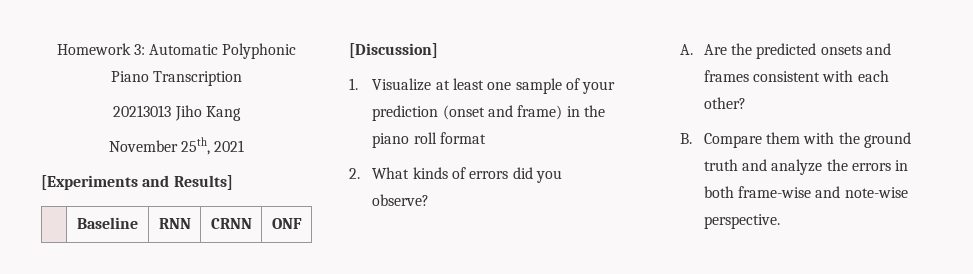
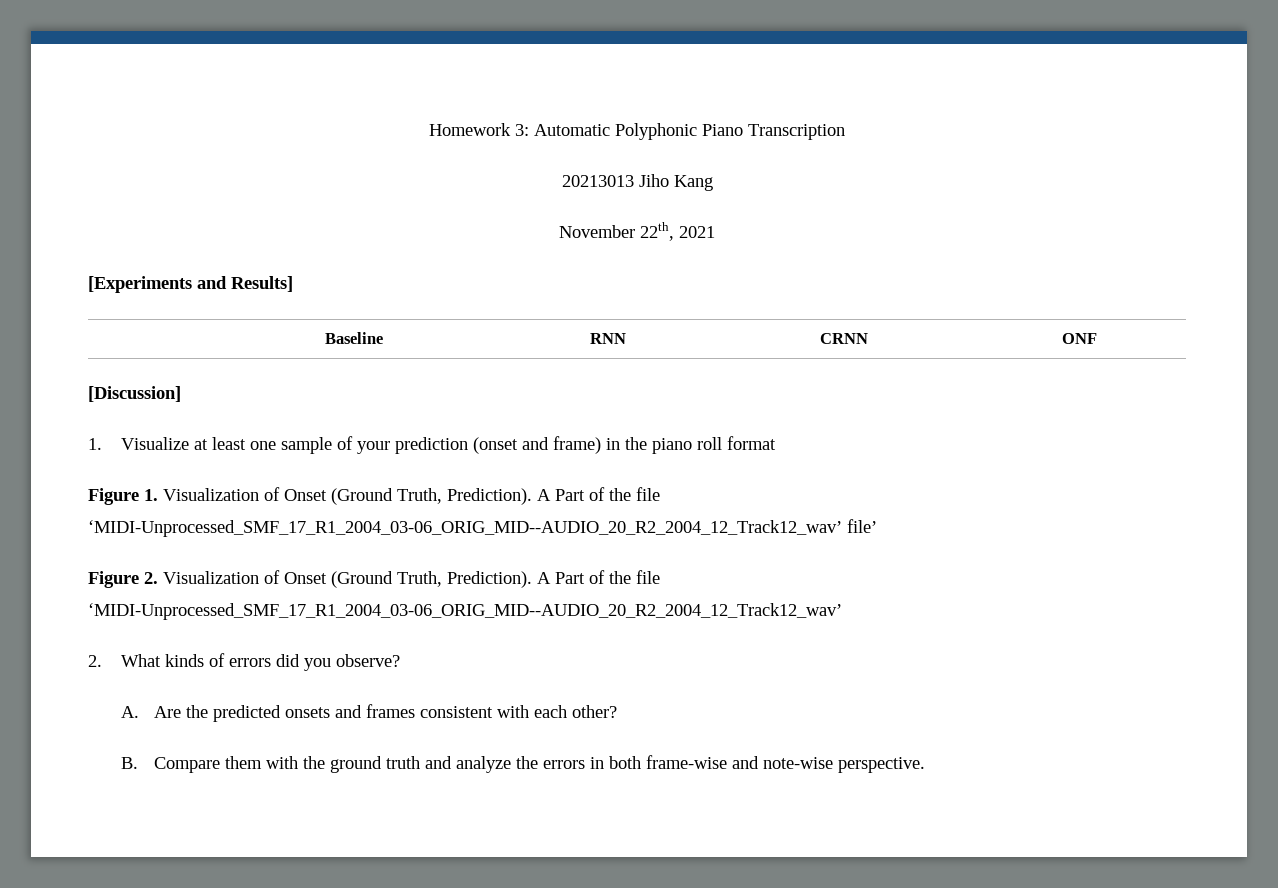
- November 25th, 2021
+ November 22th, 2021
+ Figure 1. Visualization of Onset (Ground Truth, Prediction). A Part of the file ‘MIDI-Unprocessed_SMF_17_R1_2004_03-06_ORIG_MID--AUDIO_20_R2_2004_12_Track12_wav’ file’
+ Figure 2. Visualization of Onset (Ground Truth, Prediction). A Part of the file ‘MIDI-Unprocessed_SMF_17_R1_2004_03-06_ORIG_MID--AUDIO_20_R2_2004_12_Track12_wav’

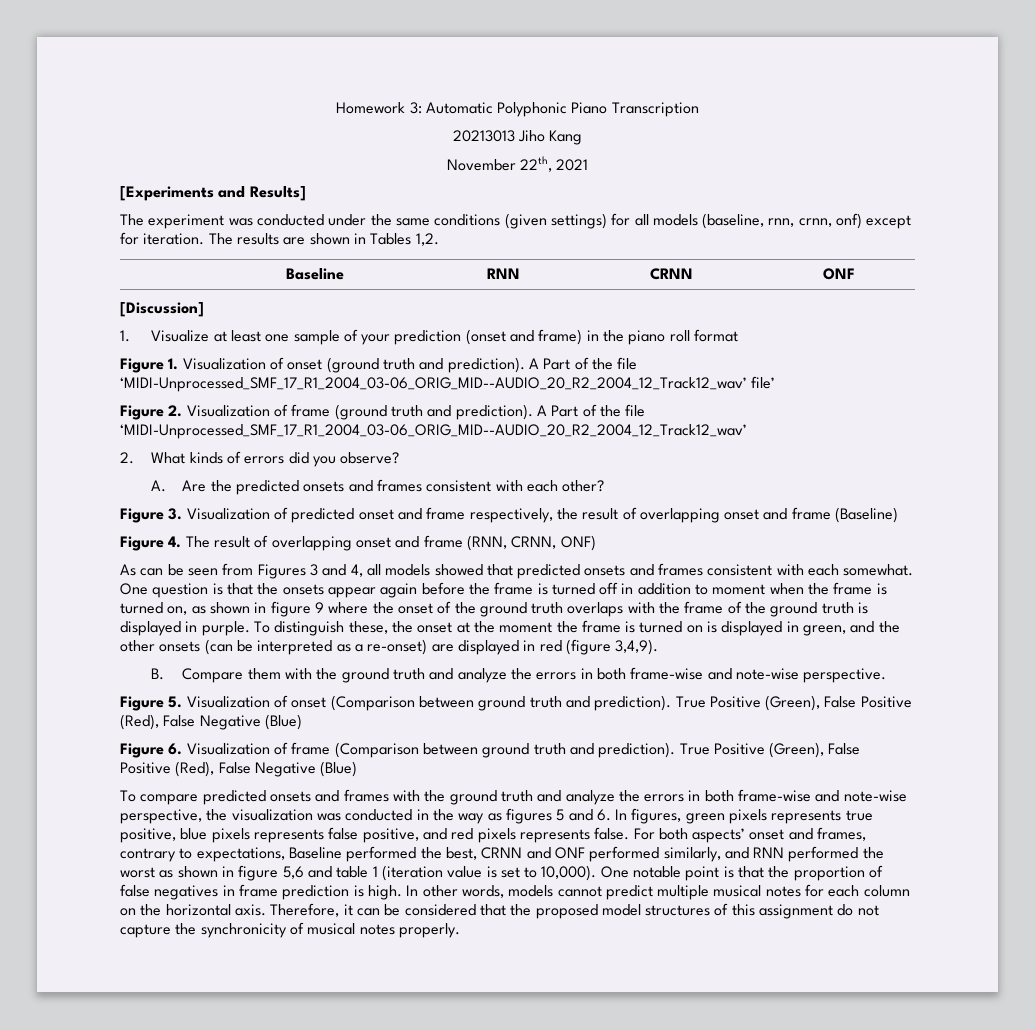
+ The experiment was conducted under the same conditions (given settings) for all models (baseline, rnn, crnn, onf) except for iteration. The results are shown in Tables 1,2.
- Figure 1. Visualization of Onset (Ground Truth, Prediction).
+ Figure 1. Visualization of onset (ground truth and prediction).
- Figure 2. Visualization of Onset (Ground Truth, Prediction).
+ Figure 2. Visualization of frame (ground truth and prediction).
+ Figure 3. Visualization of predicted onset and frame respectively, the result of overlapping onset and frame (Baseline)
+ Figure 4. The result of overlapping onset and frame (RNN, CRNN, ONF)
+ As can be seen from Figures 3 and 4, all models showed that predicted onsets and frames consistent with each somewhat. One question is that the onsets appear again before the frame is turned off in addition to moment when the frame is turned on, as shown in figure 9 where the onset of the ground truth overlaps with the frame of the ground truth is displayed in purple. To distinguish these, the onset at the moment the frame is turned on is displayed in green, and the other onsets (can be interpreted as a re-onset) are displayed in red (figure 3,4,9).
+ Figure 5. Visualization of onset (Comparison between ground truth and prediction). True Positive (Green), False Positive (Red), False Negative (Blue)
+ Figure 6. Visualization of frame (Comparison between ground truth and prediction). True Positive (Green), False Positive (Red), False Negative (Blue)
+ To compare predicted onsets and frames with the ground truth and analyze the errors in both frame-wise and note-wise perspective, the visualization was conducted in the way as figures 5 and 6. In figures, green pixels represents true positive, blue pixels represents false positive, and red pixels represents false. For both aspects’ onset and frames, contrary to expectations, Baseline performed the best, CRNN and ONF performed similarly, and RNN performed the worst as shown in figure 5,6 and table 1 (iteration value is set to 10,000). One notable point is that the proportion of false negatives in frame prediction is high. In other words, models cannot predict multiple musical notes for each column on the horizontal axis. Therefore, it can be considered that the proposed model structures of this assignment do not capture the synchronicity of musical notes properly.

